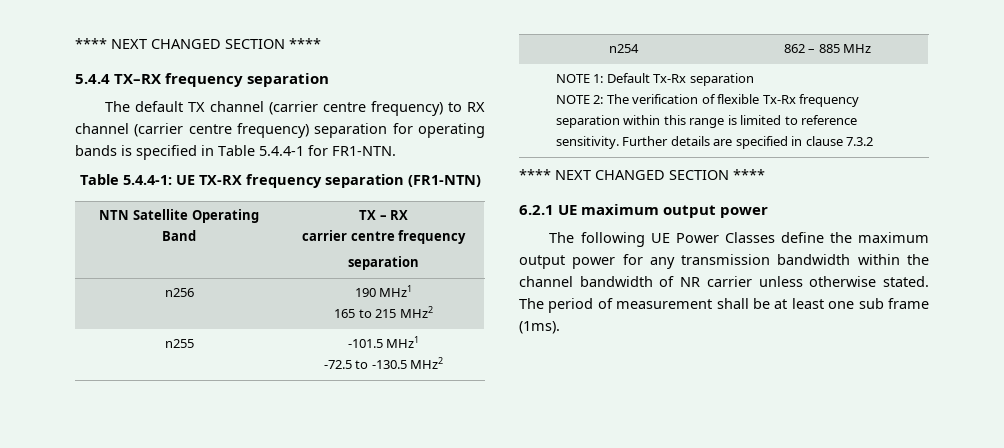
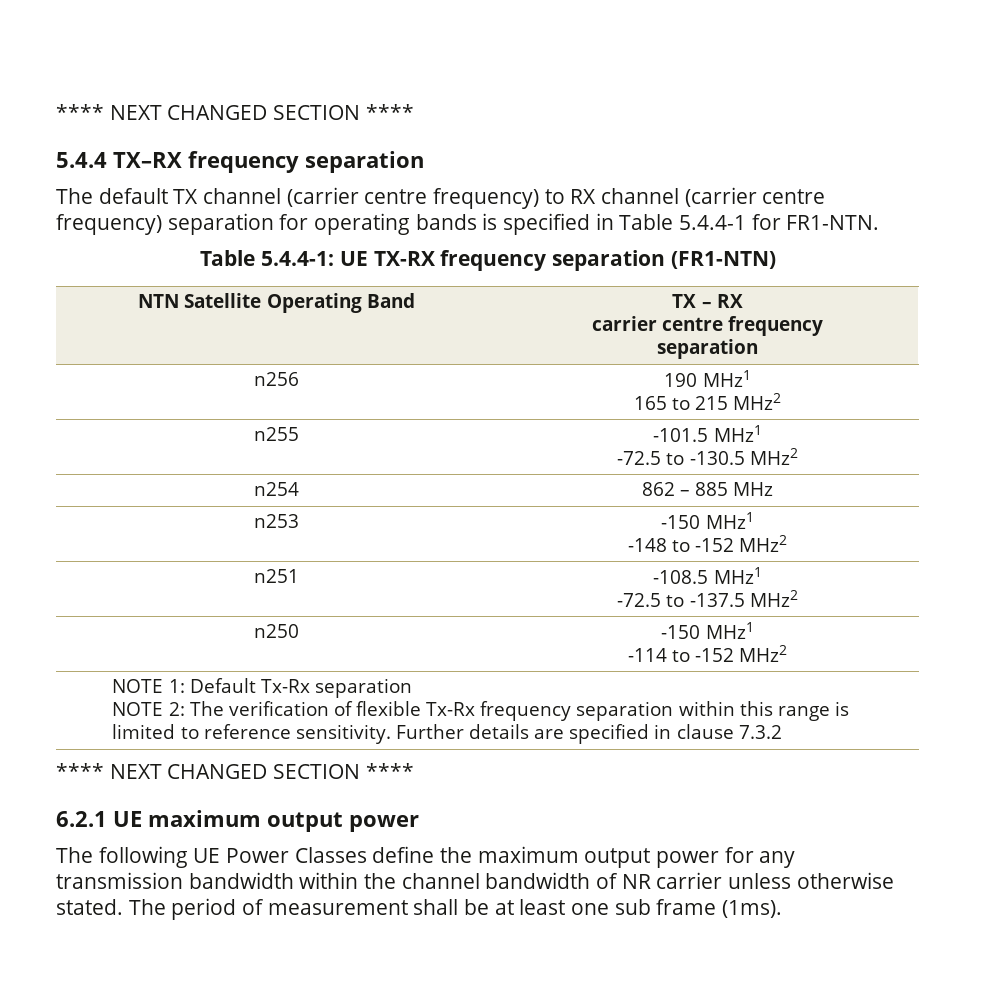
+ n253 | -150 MHz1
+ -148 to -152 MHz2
+ n251 | -108.5 MHz1
+ -72.5 to -137.5 MHz2
+ n250 | -150 MHz1
+ -114 to -152 MHz2

